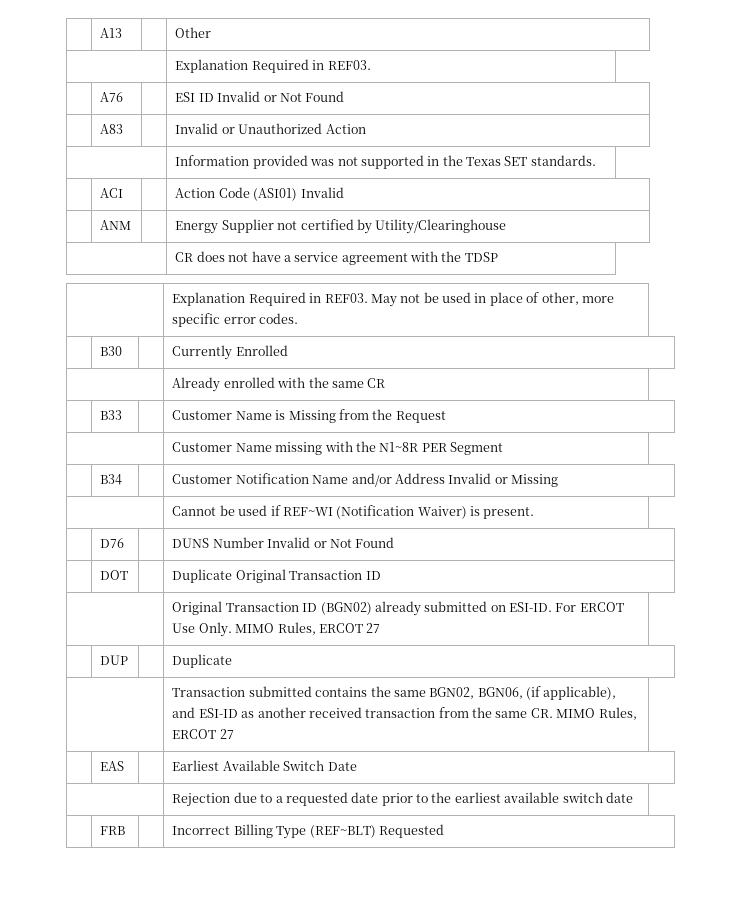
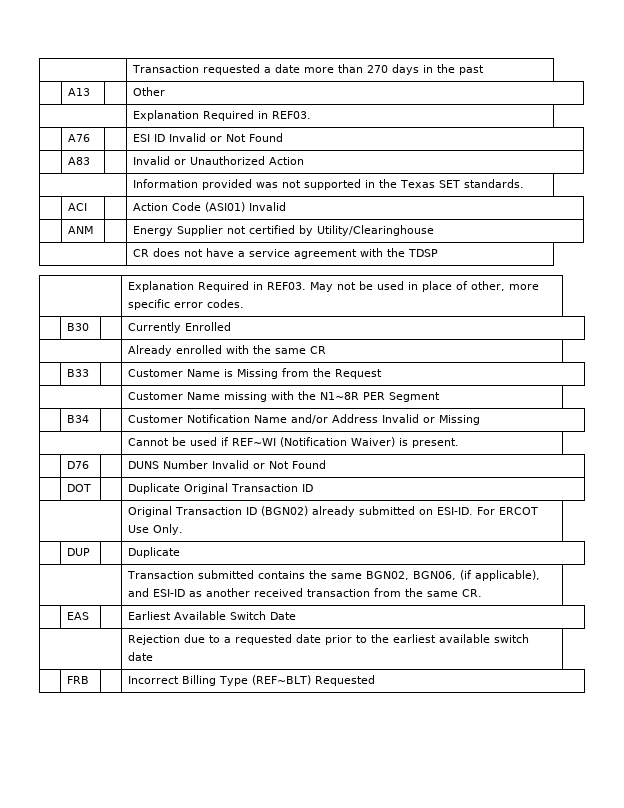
+ | Transaction requested a date more than 270 days in the past
- | Original Transaction ID (BGN02) already submitted on ESI-ID. For ERCOT Use Only. MIMO Rules, ERCOT 27
+ | Original Transaction ID (BGN02) already submitted on ESI-ID. For ERCOT Use Only.
- | Transaction submitted contains the same BGN02, BGN06, (if applicable), and ESI-ID as another received transaction from the same CR. MIMO Rules, ERCOT 27
+ | Transaction submitted contains the same BGN02, BGN06, (if applicable), and ESI-ID as another received transaction from the same CR.

